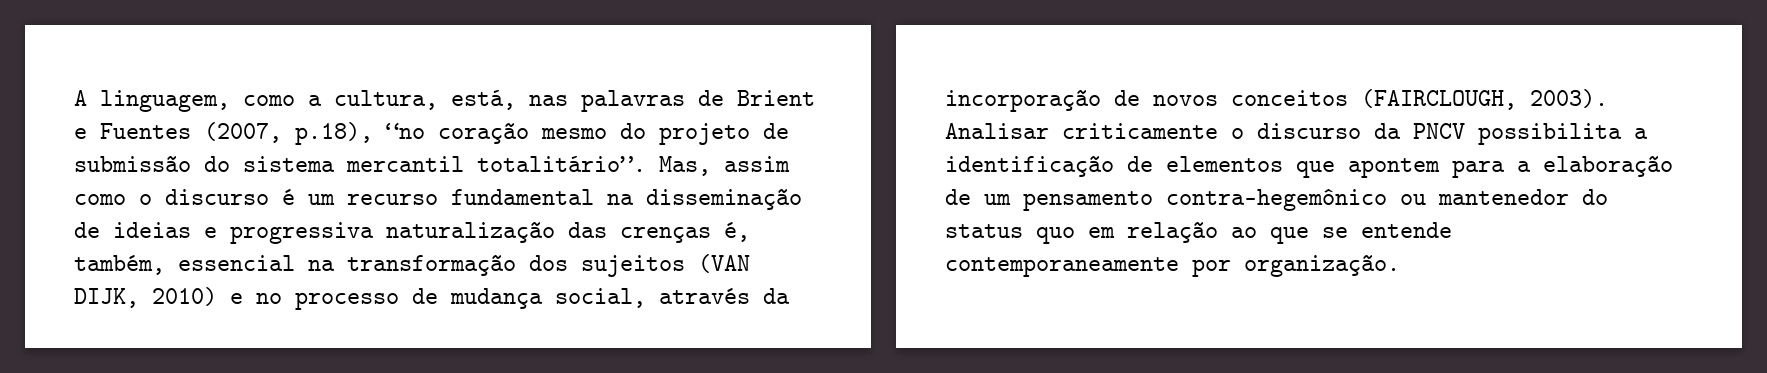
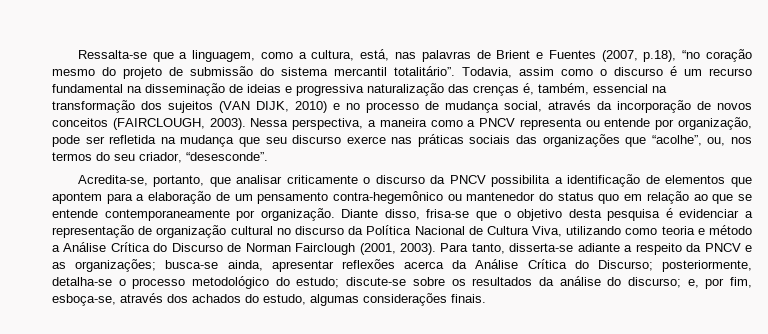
- A linguagem, como a cultura, está, nas palavras de Brient e Fuentes (2007, p.18), “no coração mesmo do projeto de submissão do sistema mercantil totalitário”.
+ Ressalta-se que a linguagem, como a cultura, está, nas palavras de Brient e Fuentes (2007, p.18), “no coração mesmo do projeto de submissão do sistema mercantil totalitário”.
- Mas, assim como o discurso é um recurso fundamental na disseminação de ideias e progressiva naturalização das crenças é, também, essencial na transformação dos sujeitos (VAN DIJK, 2010) e no processo de mudança social, através da incorporação de novos conceitos (FAIRCLOUGH, 2003).
+ Todavia, assim como o discurso é um recurso fundamental na disseminação de ideias e progressiva naturalização das crenças é, também, essencial na transformação dos sujeitos (VAN DIJK, 2010) e no processo de mudança social, através da incorporação de novos conceitos (FAIRCLOUGH, 2003).
- Analisar criticamente o discurso da PNCV possibilita a identificação de elementos que apontem para a elaboração de um pensamento contra-hegemônico ou mantenedor do status quo em relação ao que se entende contemporaneamente por organização.
+ Nessa perspectiva, a maneira como a PNCV representa ou entende por organização, pode ser refletida na mudança que seu discurso exerce nas práticas sociais das organizações que “acolhe”, ou, nos termos do seu criador, “desesconde”.
+ Acredita-se, portanto, que analisar criticamente o discurso da PNCV possibilita a identificação de elementos que apontem para a elaboração de um pensamento contra-hegemônico ou mantenedor do status quo em relação ao que se entende contemporaneamente por organização.
+ Diante disso, frisa-se que o objetivo desta pesquisa é evidenciar a representação de organização cultural no discurso da Política Nacional de Cultura Viva, utilizando como teoria e método a Análise Crítica do Discurso de Norman Fairclough (2001, 2003). Para tanto, disserta-se adiante a respeito da PNCV e as organizações; busca-se ainda, apresentar reflexões acerca da Análise Crítica do Discurso; posteriormente, detalha-se o processo metodológico do estudo; discute-se sobre os resultados da análise do discurso; e, por fim, esboça-se, através dos achados do estudo, algumas considerações finais.

